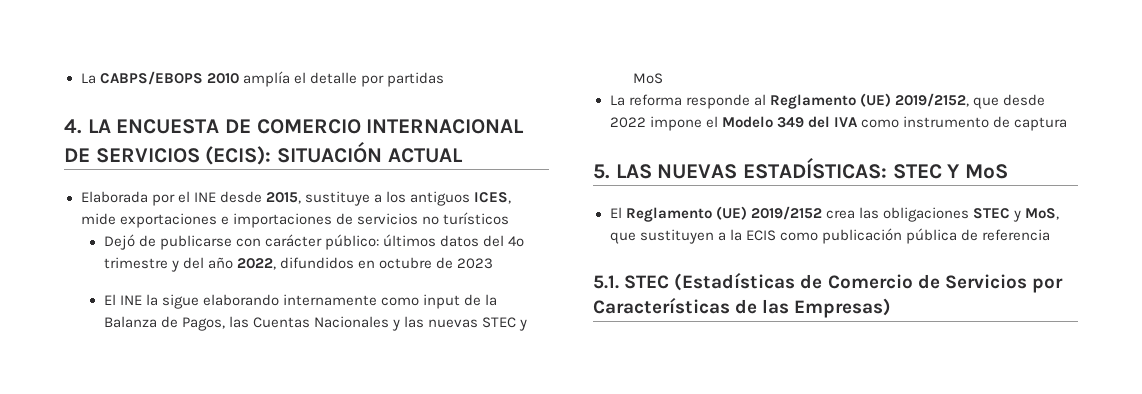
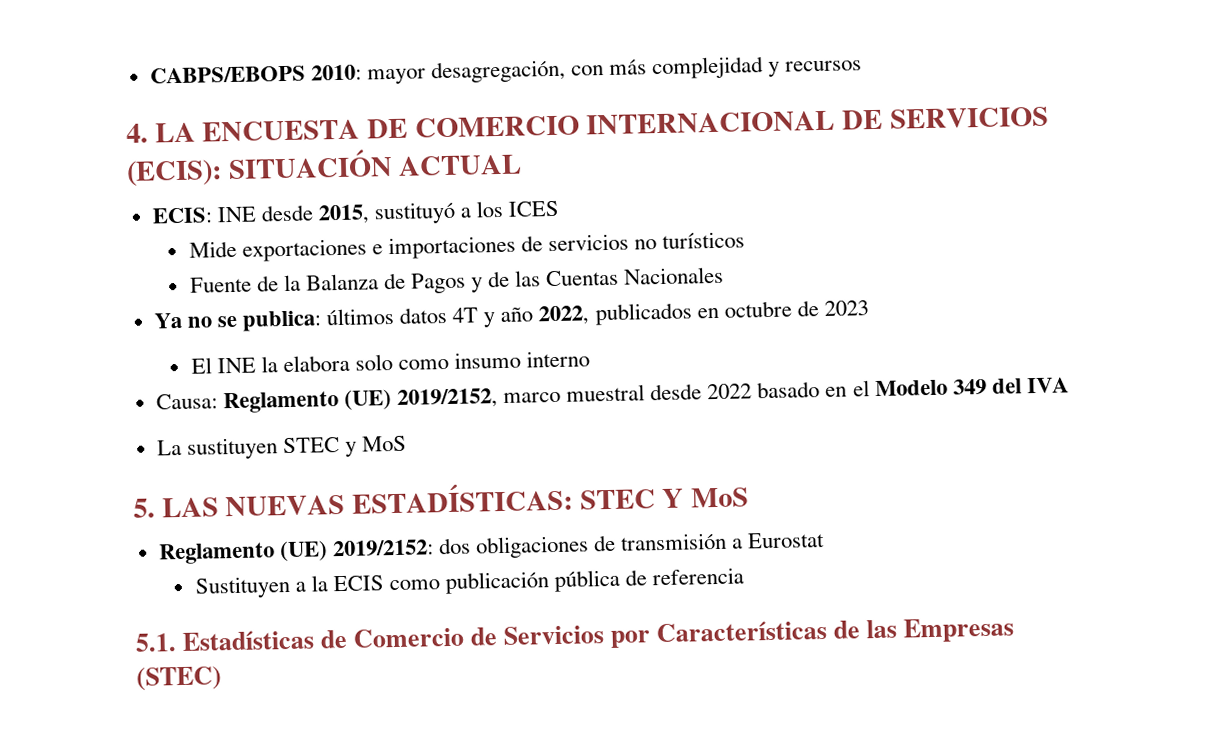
- La CABPS/EBOPS 2010 amplía el detalle por partidas
+ CABPS/EBOPS 2010: mayor desagregación, con más complejidad y recursos
- Elaborada por el INE desde 2015, sustituye a los antiguos ICES, mide exportaciones e importaciones de servicios no turísticos
+ ECIS: INE desde 2015, sustituyó a los ICES
+ Mide exportaciones e importaciones de servicios no turísticos
- Dejó de publicarse con carácter público: últimos datos del 4º trimestre y del año 2022, difundidos en octubre de 2023
+ Fuente de la Balanza de Pagos y de las Cuentas Nacionales
+ Ya no se publica: últimos datos 4T y año 2022, publicados en octubre de 2023
- El INE la sigue elaborando internamente como input de la Balanza de Pagos, las Cuentas Nacionales y las nuevas STEC y MoS
- La reforma responde al Reglamento (UE) 2019/2152, que desde 2022 impone el Modelo 349 del IVA como instrumento de captura
+ El INE la elabora solo como insumo interno
+ Causa: Reglamento (UE) 2019/2152, marco muestral desde 2022 basado en el Modelo 349 del IVA
+ La sustituyen STEC y MoS
- El Reglamento (UE) 2019/2152 crea las obligaciones STEC y MoS, que sustituyen a la ECIS como publicación pública de referencia
+ Reglamento (UE) 2019/2152: dos obligaciones de transmisión a Eurostat
+ Sustituyen a la ECIS como publicación pública de referencia
- 5.1. STEC (Estadísticas de Comercio de Servicios por Características de las Empresas)
+ 5.1. Estadísticas de Comercio de Servicios por Características de las Empresas (STEC)

